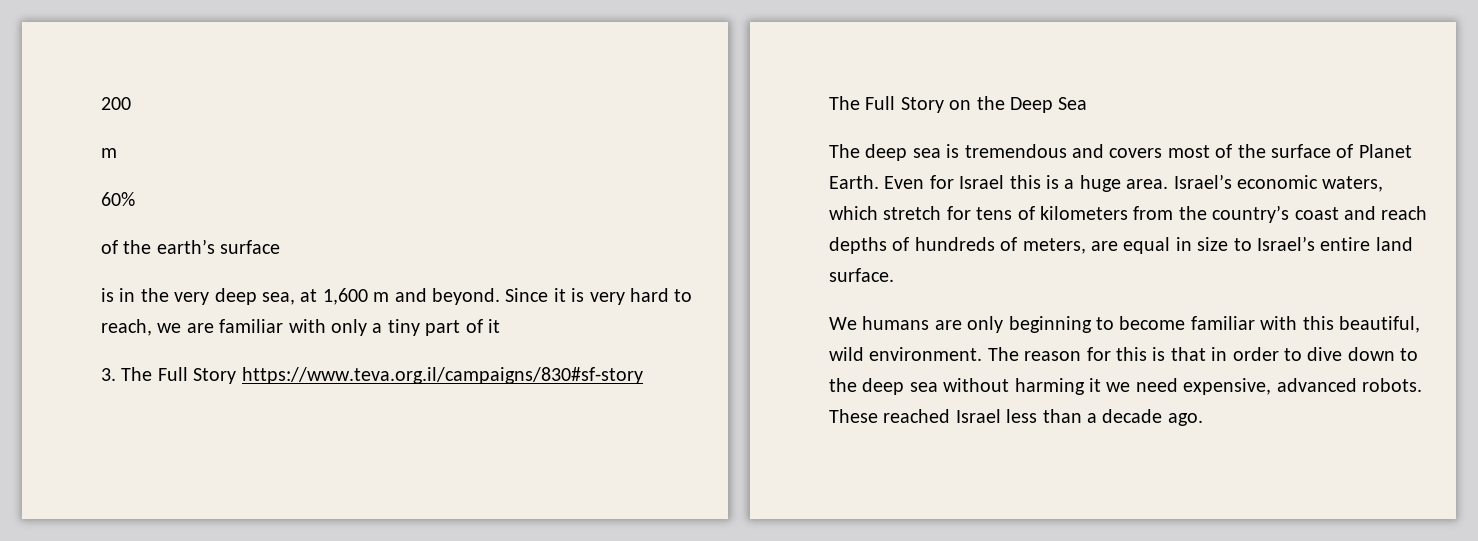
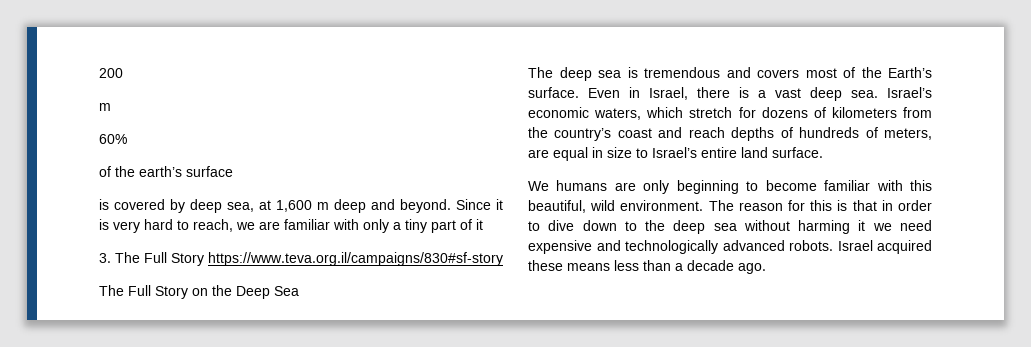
- is in the very deep sea, at 1,600 m and beyond.
+ is covered by deep sea, at 1,600 m deep and beyond.
- The deep sea is tremendous and covers most of the surface of Planet Earth. Even for Israel this is a huge area.
+ The deep sea is tremendous and covers most of the Earth’s surface. Even in Israel, there is a vast deep sea.
- Israel’s economic waters, which stretch for tens of kilometers from the country’s coast and reach depths of hundreds of meters, are equal in size to Israel’s entire land surface.
+ Israel’s economic waters, which stretch for dozens of kilometers from the country’s coast and reach depths of hundreds of meters, are equal in size to Israel’s entire land surface.
- The reason for this is that in order to dive down to the deep sea without harming it we need expensive, advanced robots. These reached Israel less than a decade ago.
+ The reason for this is that in order to dive down to the deep sea without harming it we need expensive and technologically advanced robots. Israel acquired these means less than a decade ago.

